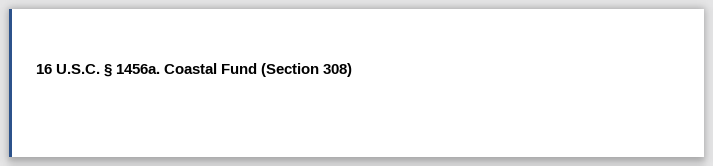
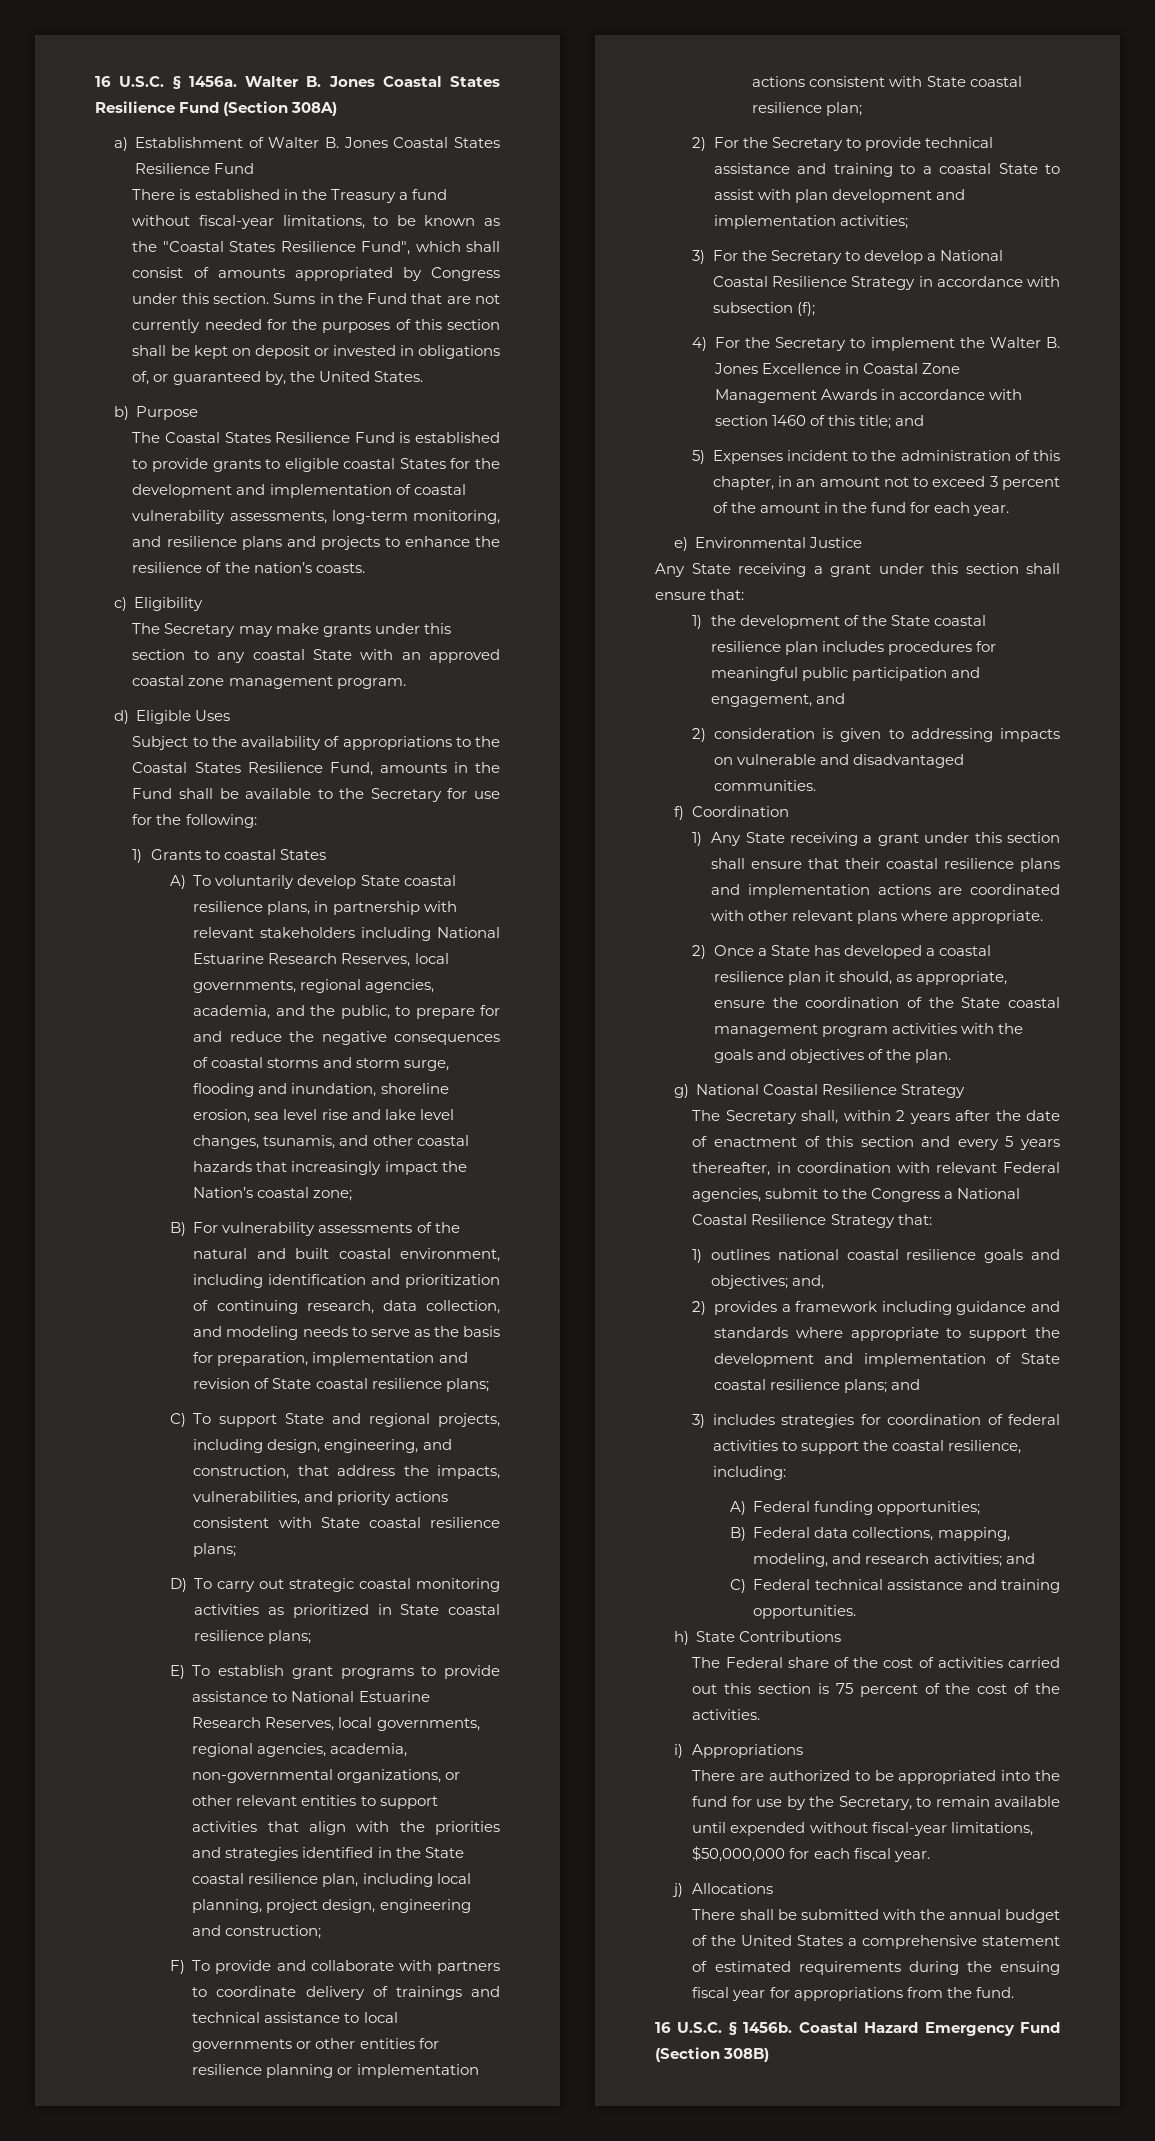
- Coastal Fund (Section 308)
+ Walter B. Jones Coastal States Resilience Fund (Section 308A)
+ a) Establishment of Walter B. Jones Coastal States Resilience Fund
+ There is established in the Treasury a fund without fiscal-year limitations, to be known as the "Coastal States Resilience Fund", which shall consist of amounts appropriated by Congress under this section. Sums in the Fund that are not currently needed for the purposes of this section shall be kept on deposit or invested in obligations of, or guaranteed by, the United States.
+ b) Purpose
+ The Coastal States Resilience Fund is established to provide grants to eligible coastal States for the development and implementation of coastal vulnerability assessments, long-term monitoring, and resilience plans and projects to enhance the resilience of the nation’s coasts.
+ c) Eligibility
+ The Secretary may make grants under this section to any coastal State with an approved coastal zone management program.
+ d) Eligible Uses
+ Subject to the availability of appropriations to the Coastal States Resilience Fund, amounts in the Fund shall be available to the Secretary for use for the following:
+ 1) Grants to coastal States
+ A) To voluntarily develop State coastal resilience plans, in partnership with relevant stakeholders including National Estuarine Research Reserves, local governments, regional agencies, academia, and the public, to prepare for and reduce the negative consequences of coastal storms and storm surge, flooding and inundation, shoreline erosion, sea level rise and lake level changes, tsunamis, and other coastal hazards that increasingly impact the Nation’s coastal zone;
+ B) For vulnerability assessments of the natural and built coastal environment, including identification and prioritization of continuing research, data collection, and modeling needs to serve as the basis for preparation, implementation and revision of State coastal resilience plans;
+ C) To support State and regional projects, including design, engineering, and construction, that address the impacts, vulnerabilities, and priority actions consistent with State coastal resilience plans;
+ D) To carry out strategic coastal monitoring activities as prioritized in State coastal resilience plans;
+ E) To establish grant programs to provide assistance to National Estuarine Research Reserves, local governments, regional agencies, academia, non-governmental organizations, or other relevant entities to support activities that align with the priorities and strategies identified in the State coastal resilience plan, including local planning, project design, engineering and construction;
+ F) To provide and collaborate with partners to coordinate delivery of trainings and technical assistance to local governments or other entities for resilience planning or implementation actions consistent with State coastal resilience plan;
+ 2) For the Secretary to provide technical assistance and training to a coastal State to assist with plan development and implementation activities;
+ 3) For the Secretary to develop a National Coastal Resilience Strategy in accordance with subsection (f);
+ 4) For the Secretary to implement the Walter B. Jones Excellence in Coastal Zone Management Awards in accordance with section 1460 of this title; and
+ 5) Expenses incident to the administration of this chapter, in an amount not to exceed 3 percent of the amount in the fund for each year.
+ e) Environmental Justice
+ Any State receiving a grant under this section shall ensure that:
+ 1) the development of the State coastal resilience plan includes procedures for meaningful public participation and engagement, and
+ 2) consideration is given to addressing impacts on vulnerable and disadvantaged communities.
+ f) Coordination
+ 1) Any State receiving a grant under this section shall ensure that their coastal resilience plans and implementation actions are coordinated with other relevant plans where appropriate.
+ 2) Once a State has developed a coastal resilience plan it should, as appropriate, ensure the coordination of the State coastal management program activities with the goals and objectives of the plan.
+ g) National Coastal Resilience Strategy
+ The Secretary shall, within 2 years after the date of enactment of this section and every 5 years thereafter, in coordination with relevant Federal agencies, submit to the Congress a National Coastal Resilience Strategy that:
+ 1) outlines national coastal resilience goals and objectives; and,
+ 2) provides a framework including guidance and standards where appropriate to support the development and implementation of State coastal resilience plans; and
+ 3) includes strategies for coordination of federal activities to support the coastal resilience, including:
+ A) Federal funding opportunities;
+ B) Federal data collections, mapping, modeling, and research activities; and
+ C) Federal technical assistance and training opportunities.
+ h) State Contributions
+ The Federal share of the cost of activities carried out this section is 75 percent of the cost of the activities.
+ i) Appropriations
+ There are authorized to be appropriated into the fund for use by the Secretary, to remain available until expended without fiscal-year limitations, $50,000,000 for each fiscal year.
+ j) Allocations
+ There shall be submitted with the annual budget of the United States a comprehensive statement of estimated requirements during the ensuing fiscal year for appropriations from the fund.
+ 16 U.S.C. § 1456b. Coastal Hazard Emergency Fund (Section 308B)

